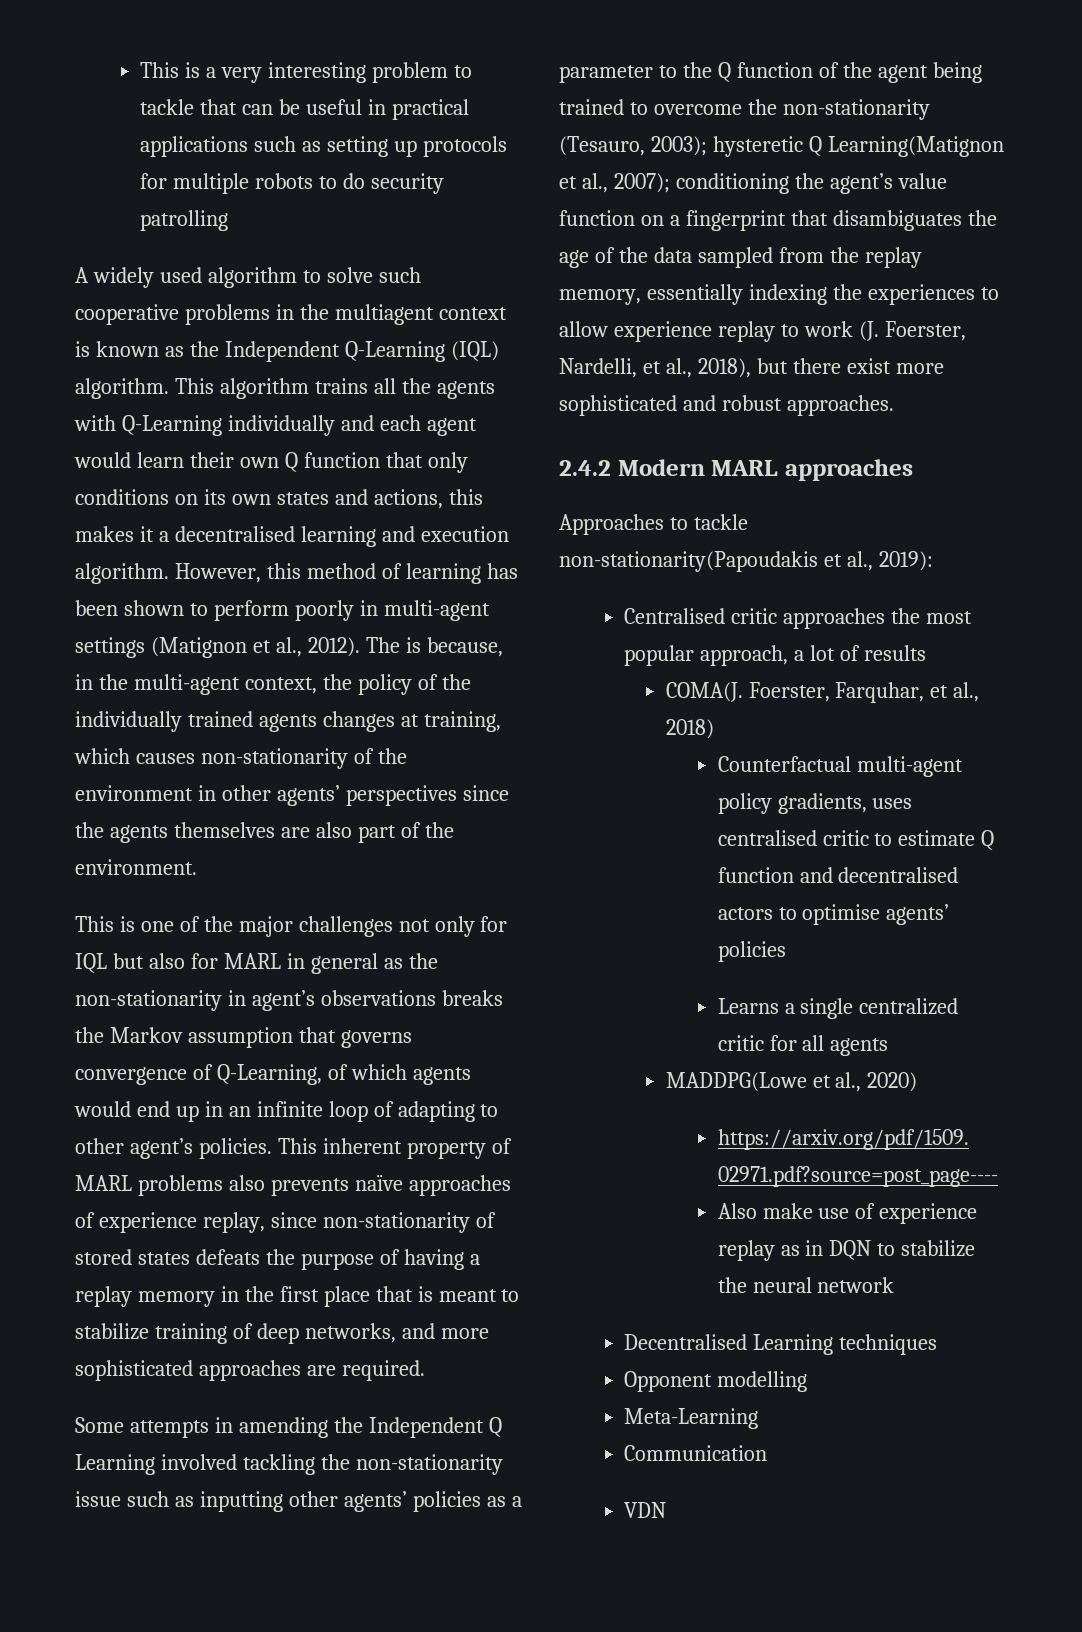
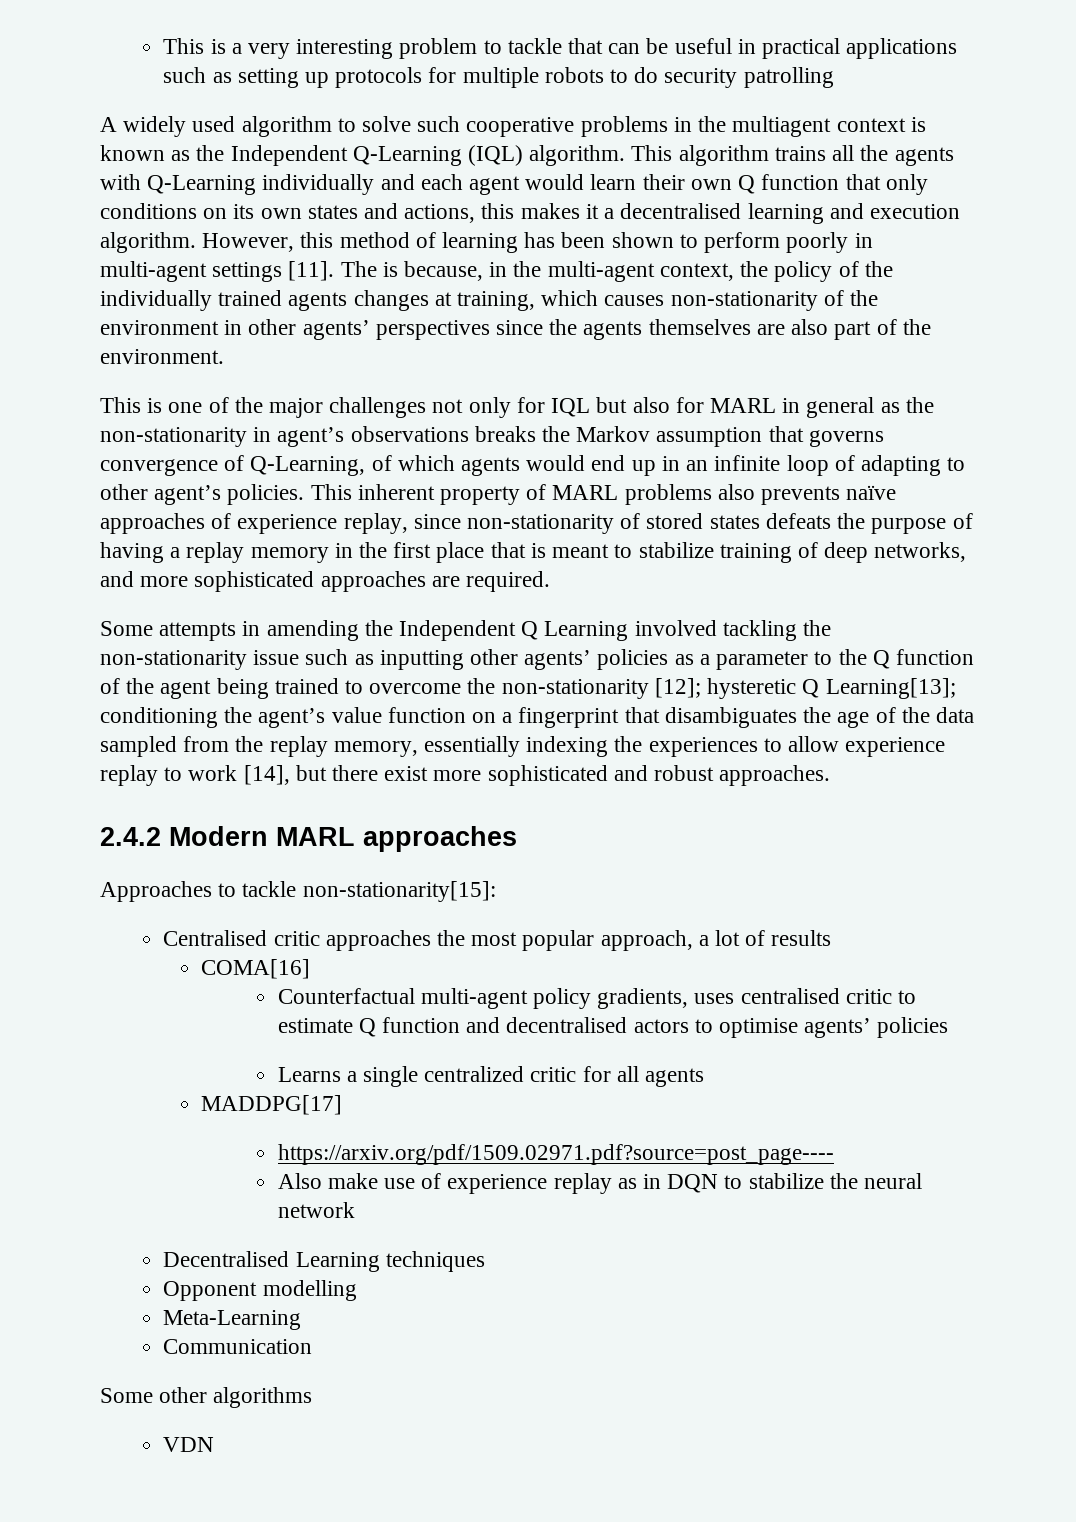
- However, this method of learning has been shown to perform poorly in multi-agent settings (Matignon et al., 2012).
+ However, this method of learning has been shown to perform poorly in multi-agent settings [11].
- Some attempts in amending the Independent Q Learning involved tackling the non-stationarity issue such as inputting other agents’ policies as a parameter to the Q function of the agent being trained to overcome the non-stationarity (Tesauro, 2003); hysteretic Q Learning(Matignon et al., 2007);
+ Some attempts in amending the Independent Q Learning involved tackling the non-stationarity issue such as inputting other agents’ policies as a parameter to the Q function of the agent being trained to overcome the non-stationarity [12]; hysteretic Q Learning[13];
- conditioning the agent’s value function on a fingerprint that disambiguates the age of the data sampled from the replay memory, essentially indexing the experiences to allow experience replay to work (J. Foerster, Nardelli, et al., 2018), but there exist more sophisticated and robust approaches.
+ conditioning the agent’s value function on a fingerprint that disambiguates the age of the data sampled from the replay memory, essentially indexing the experiences to allow experience replay to work [14], but there exist more sophisticated and robust approaches.
- Approaches to tackle non-stationarity(Papoudakis et al., 2019):
+ Approaches to tackle non-stationarity[15]:
- COMA(J. Foerster, Farquhar, et al., 2018)
+ COMA[16]
- MADDPG(Lowe et al., 2020)
+ MADDPG[17]
+ Some other algorithms

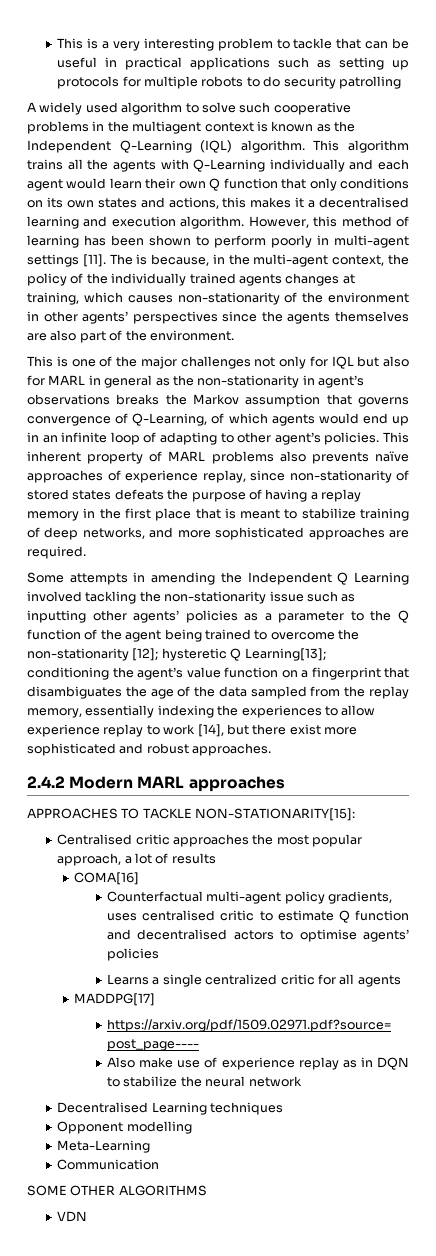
- Approaches to tackle non-stationarity[15]:
+ APPROACHES TO TACKLE NON-STATIONARITY[15]:
- Some other algorithms
+ SOME OTHER ALGORITHMS

